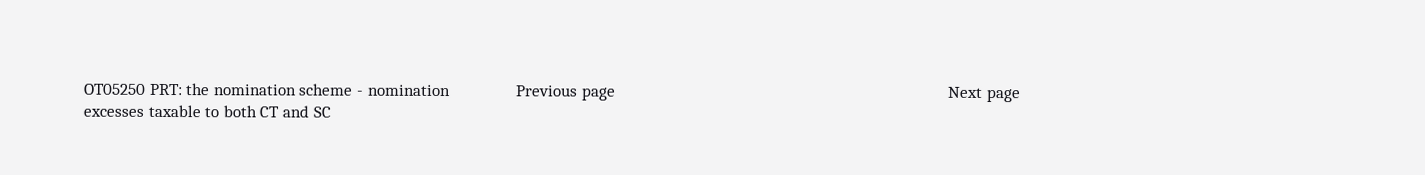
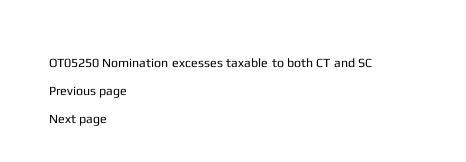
- OT05250 PRT: the nomination scheme - nomination excesses taxable to both CT and SC
+ OT05250 Nomination excesses taxable to both CT and SC

